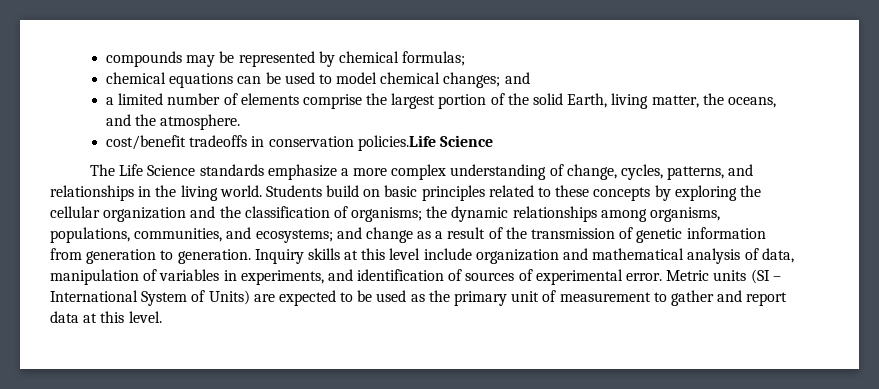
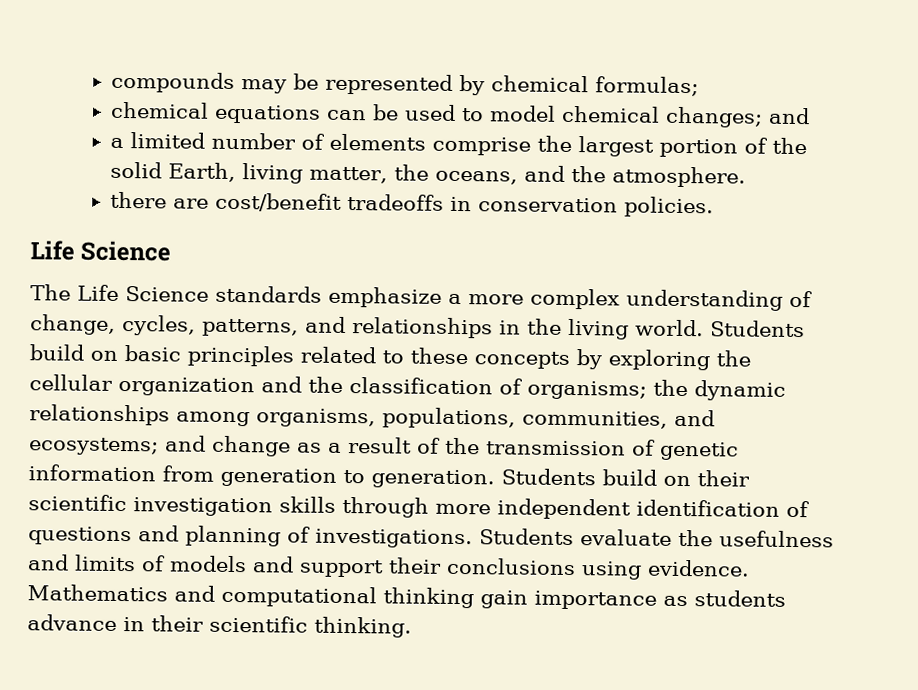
- cost/benefit tradeoffs in conservation policies.Life Science
+ there are cost/benefit tradeoffs in conservation policies.
+ Life Science
- Inquiry skills at this level include organization and mathematical analysis of data, manipulation of variables in experiments, and identification of sources of experimental error. Metric units (SI – International System of Units) are expected to be used as the primary unit of measurement to gather and report data at this level.
+ Students build on their scientific investigation skills through more independent identification of questions and planning of investigations. Students evaluate the usefulness and limits of models and support their conclusions using evidence. Mathematics and computational thinking gain importance as students advance in their scientific thinking.

